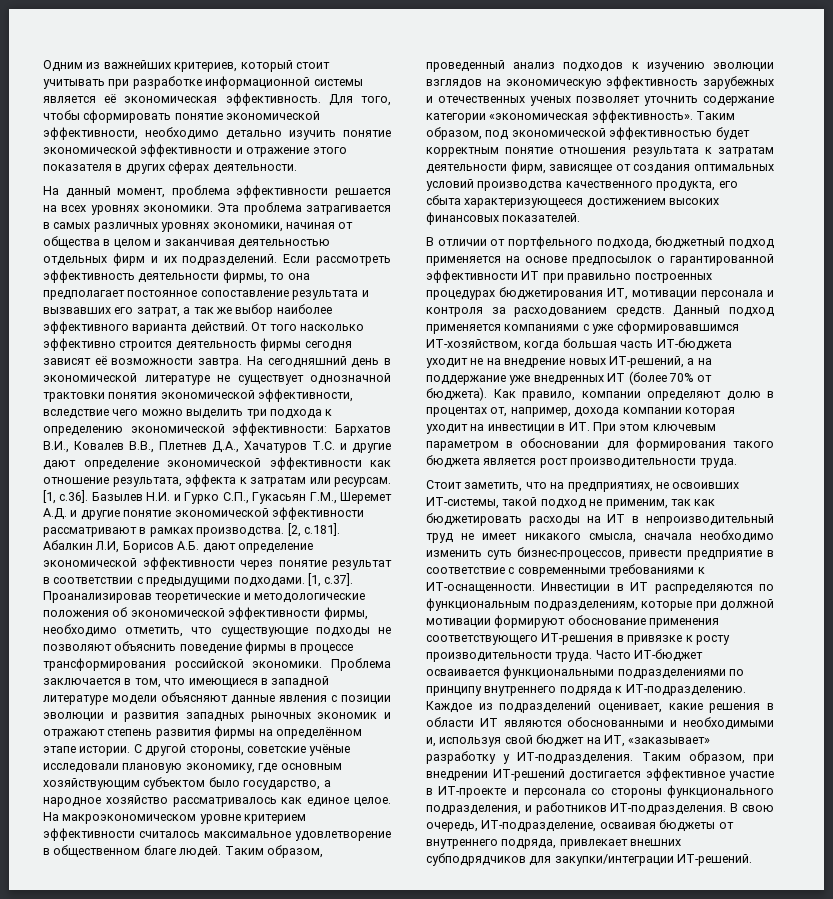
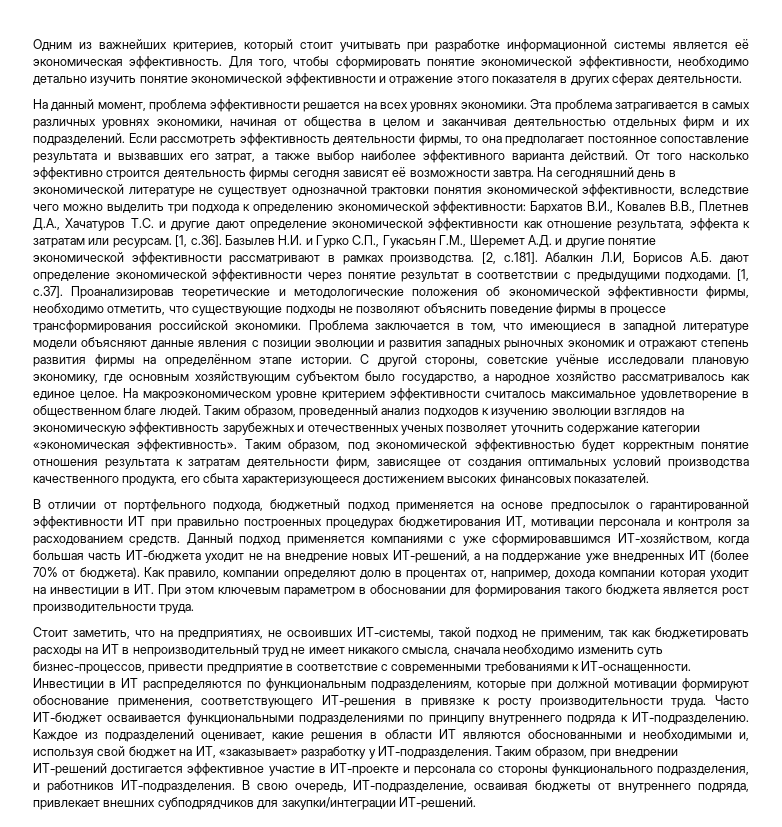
- Если рассмотреть эффективность деятельности фирмы, то она предполагает постоянное сопоставление результата и вызвавших его затрат, а так же выбор наиболее эффективного варианта действий.
+ Если рассмотреть эффективность деятельности фирмы, то она предполагает постоянное сопоставление результата и вызвавших его затрат, а также выбор наиболее эффективного варианта действий.
- Инвестиции в ИТ распределяются по функциональным подразделениям, которые при должной мотивации формируют обоснование применения соответствующего ИТ-решения в привязке к росту производительности труда.
+ Инвестиции в ИТ распределяются по функциональным подразделениям, которые при должной мотивации формируют обоснование применения, соответствующего ИТ-решения в привязке к росту производительности труда.

